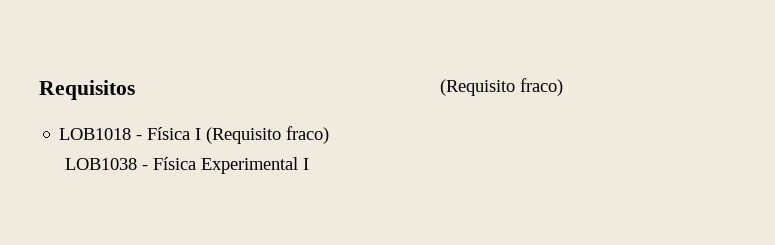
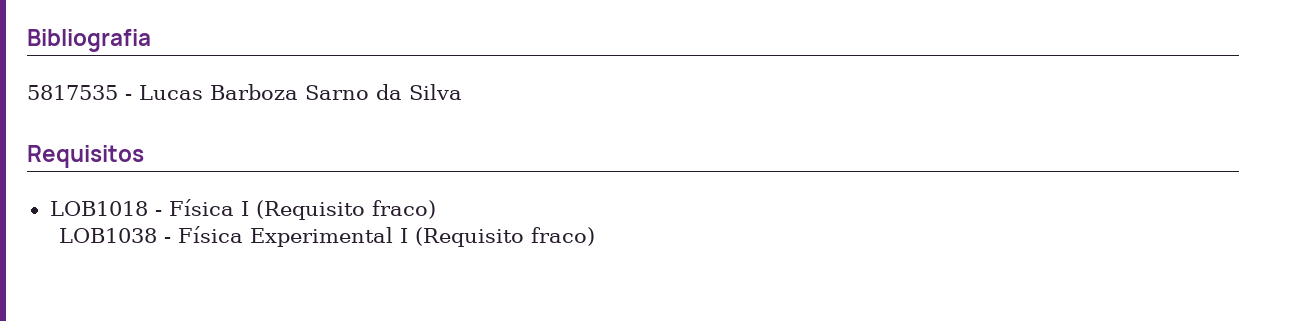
+ Bibliografia
+ 5817535 - Lucas Barboza Sarno da Silva

